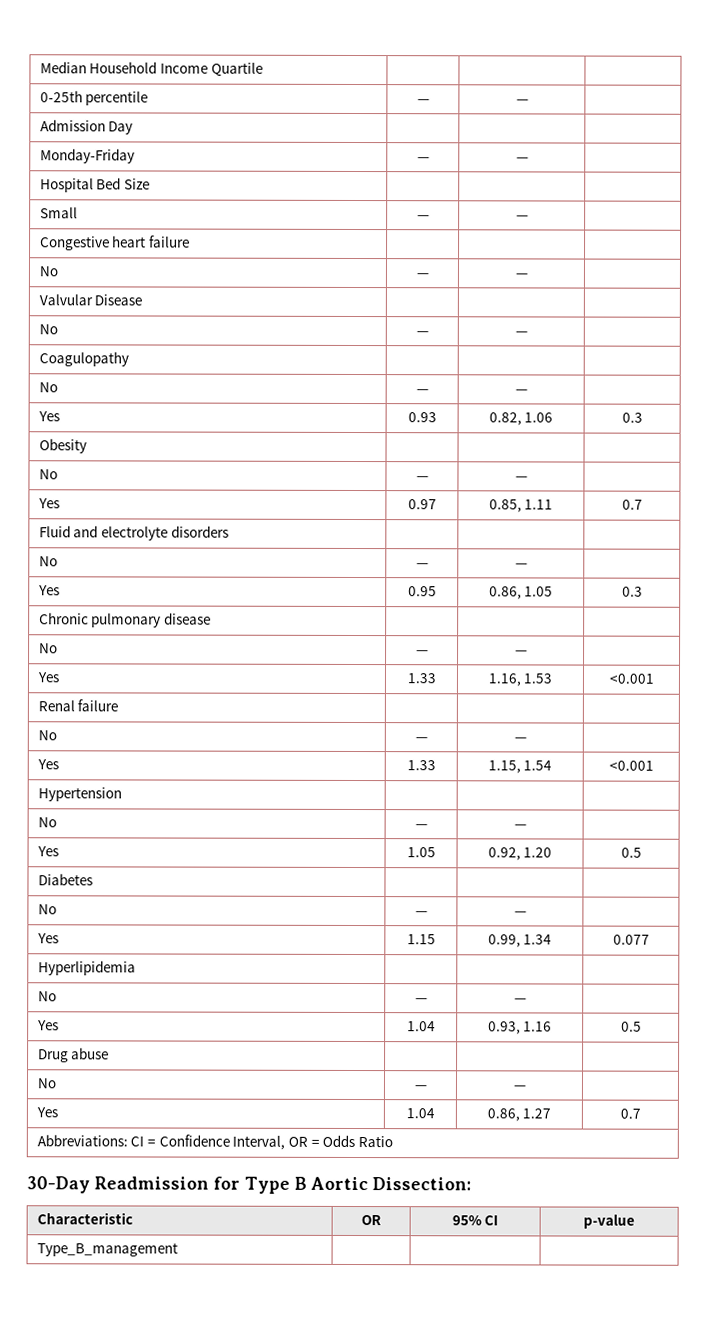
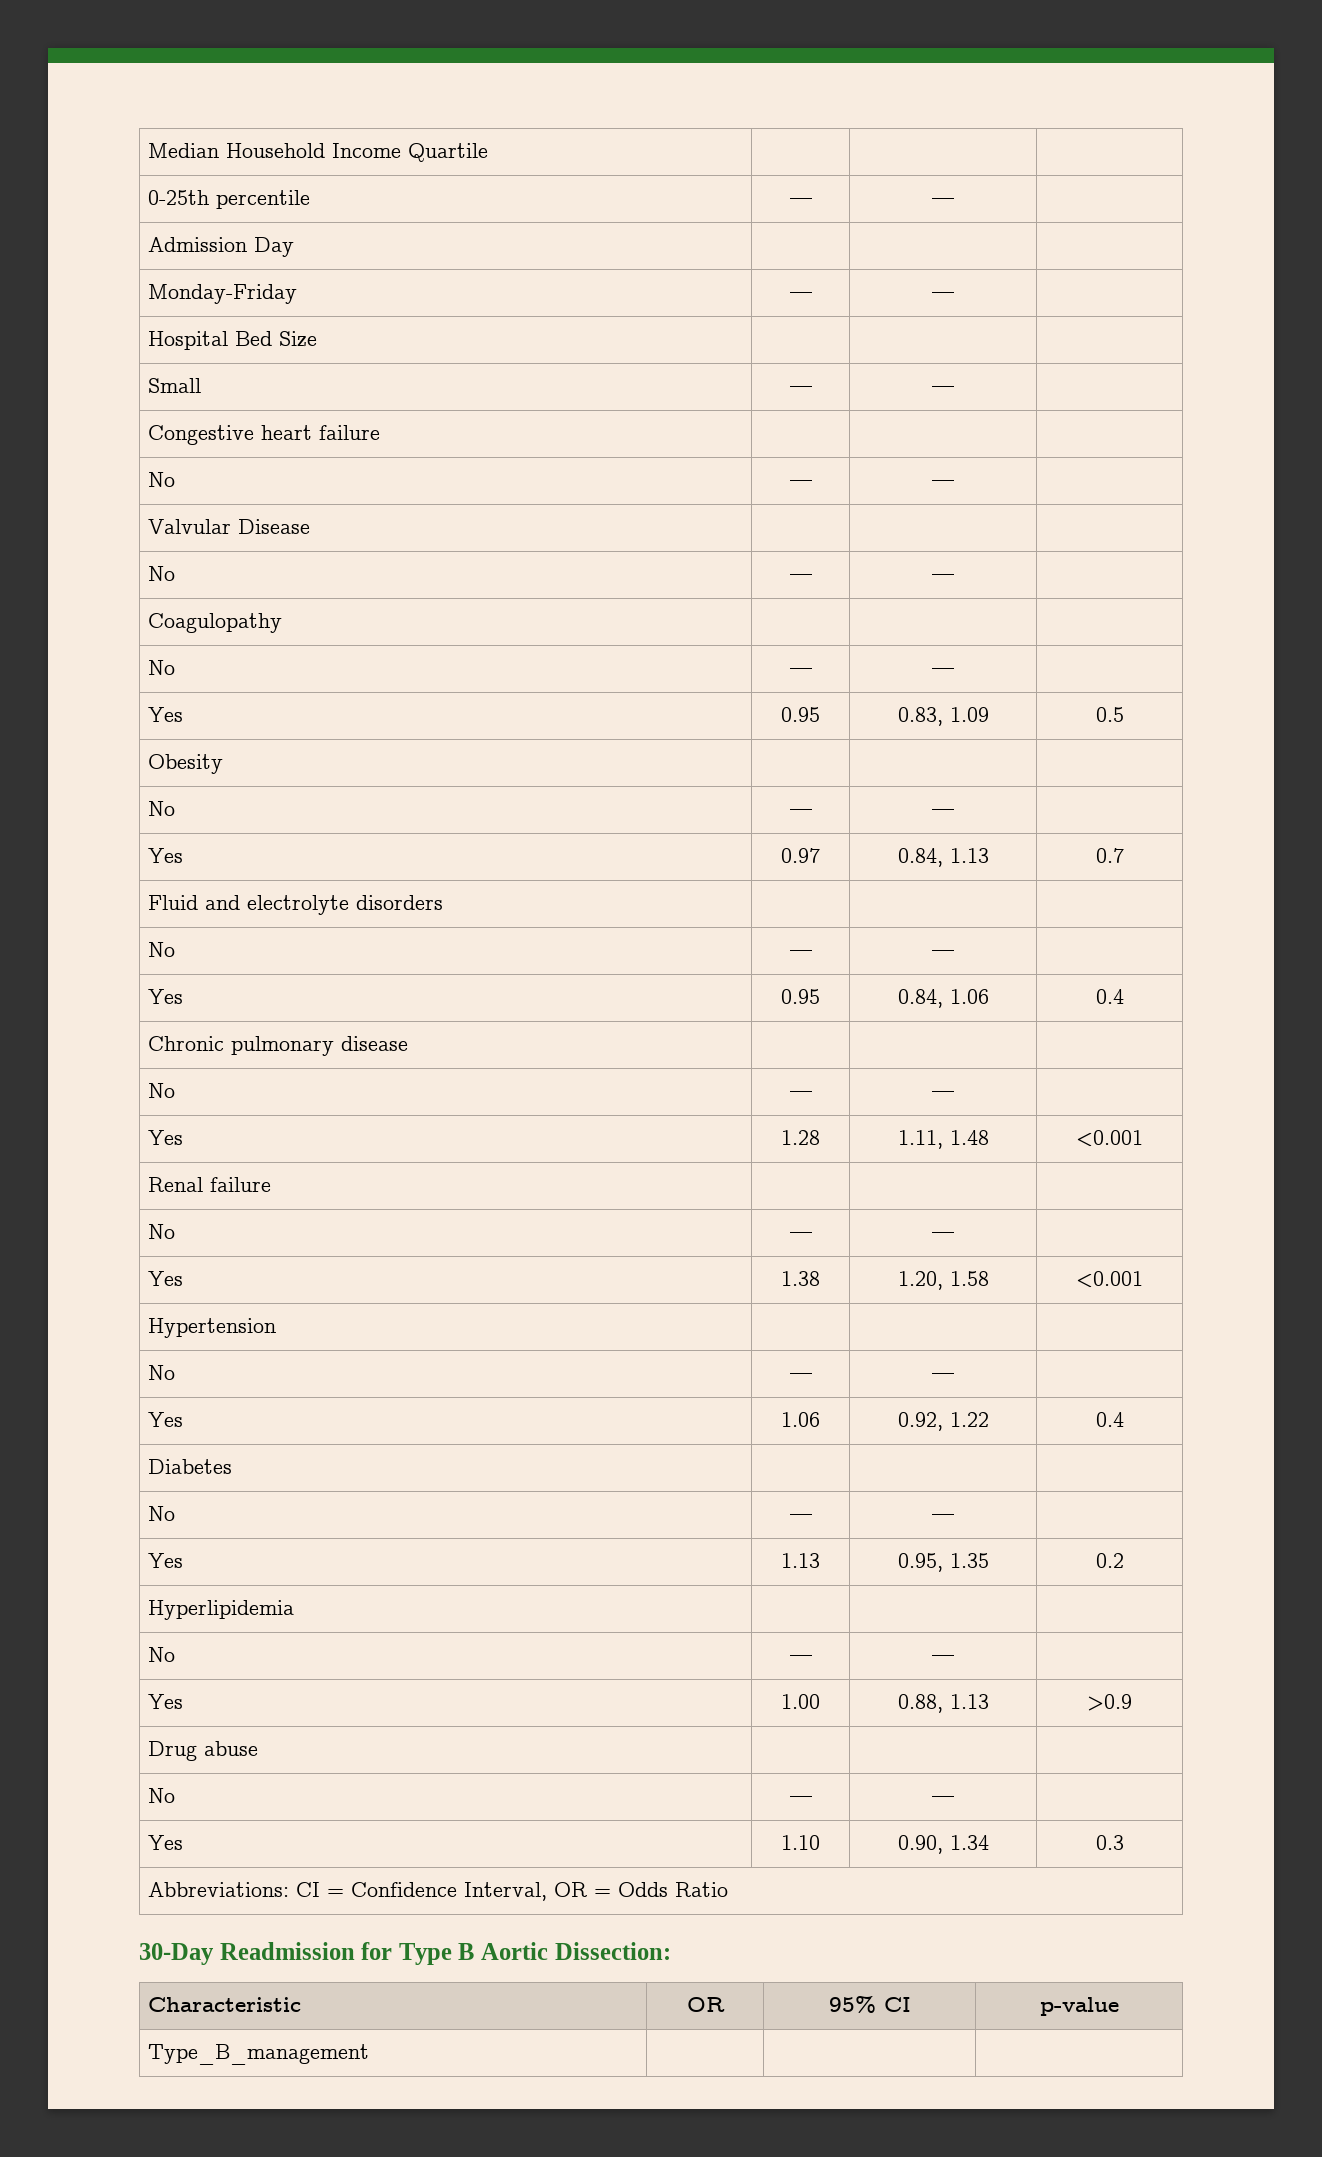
- Yes | 0.93 | 0.82, 1.06 | 0.3
+ Yes | 0.95 | 0.83, 1.09 | 0.5
- Yes | 0.97 | 0.85, 1.11 | 0.7
+ Yes | 0.97 | 0.84, 1.13 | 0.7
- Yes | 0.95 | 0.86, 1.05 | 0.3
+ Yes | 0.95 | 0.84, 1.06 | 0.4
- Yes | 1.33 | 1.16, 1.53 | <0.001
+ Yes | 1.28 | 1.11, 1.48 | <0.001
- Yes | 1.33 | 1.15, 1.54 | <0.001
+ Yes | 1.38 | 1.20, 1.58 | <0.001
- Yes | 1.05 | 0.92, 1.20 | 0.5
+ Yes | 1.06 | 0.92, 1.22 | 0.4
- Yes | 1.15 | 0.99, 1.34 | 0.077
+ Yes | 1.13 | 0.95, 1.35 | 0.2
- Yes | 1.04 | 0.93, 1.16 | 0.5
+ Yes | 1.00 | 0.88, 1.13 | >0.9
- Yes | 1.04 | 0.86, 1.27 | 0.7
+ Yes | 1.10 | 0.90, 1.34 | 0.3

